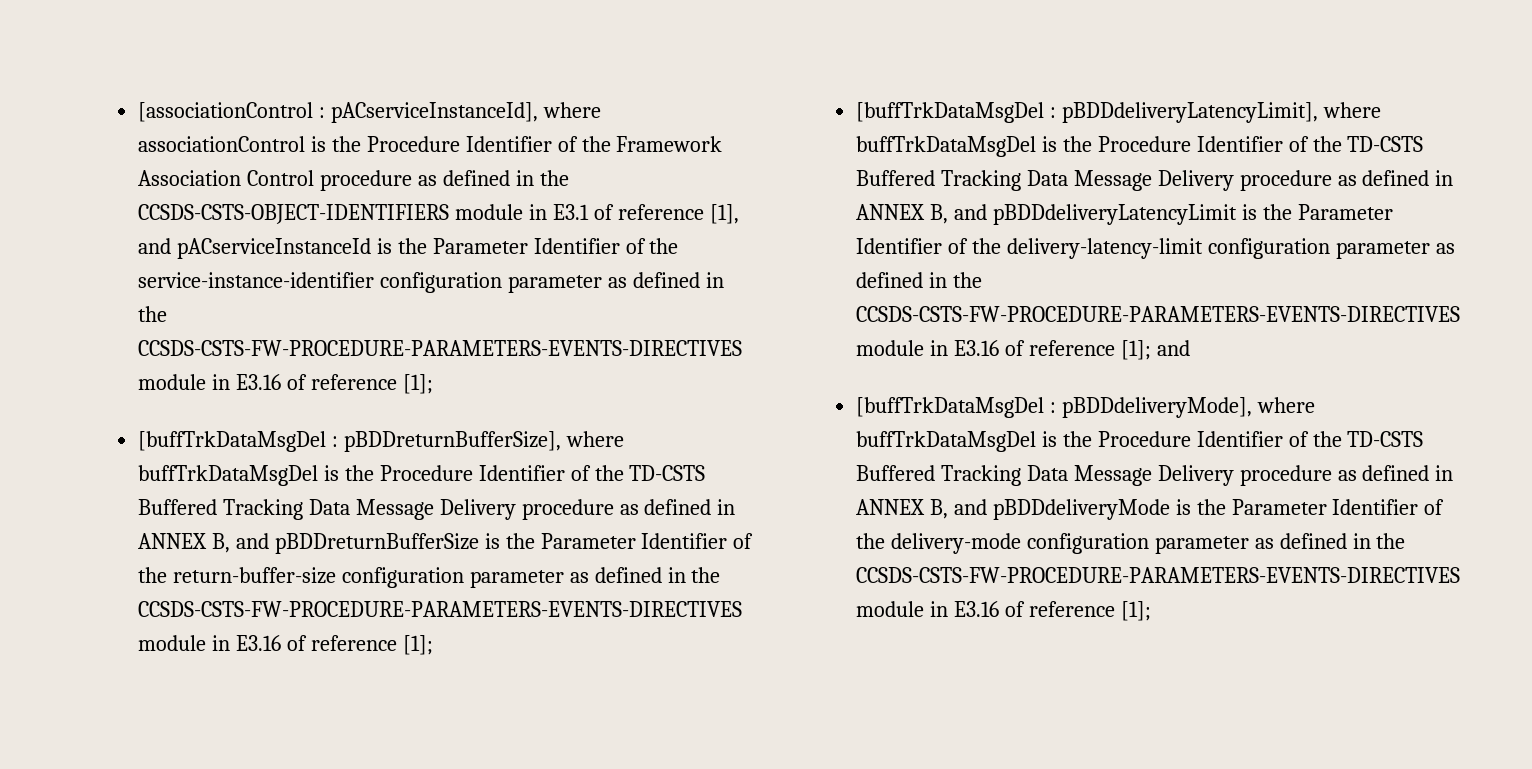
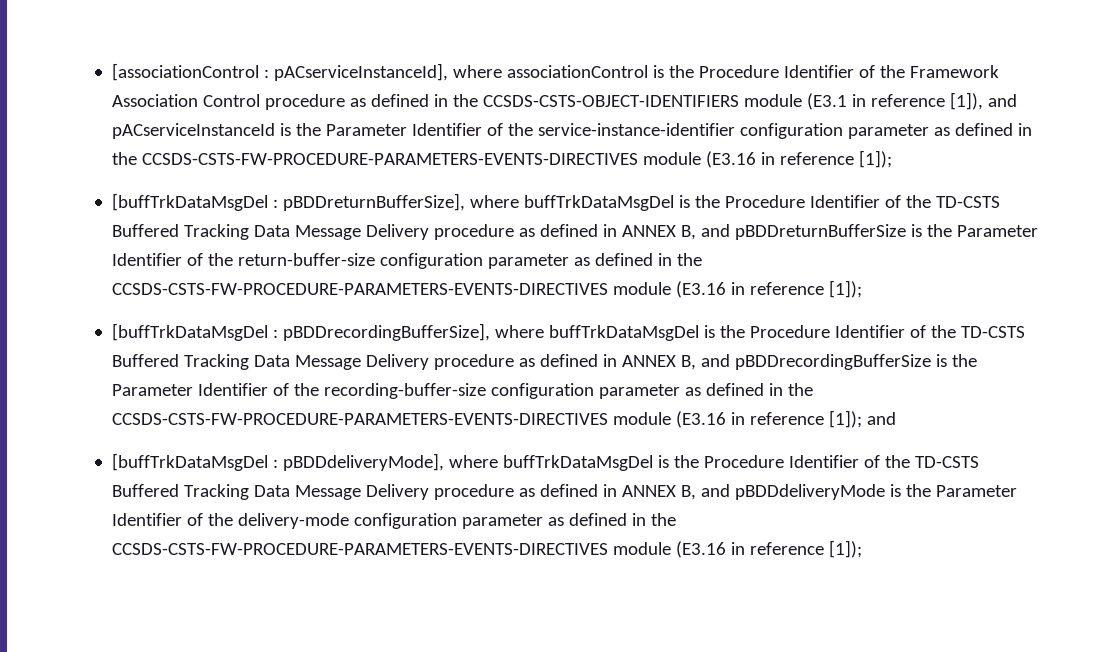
- [associationControl : pACserviceInstanceId], where associationControl is the Procedure Identifier of the Framework Association Control procedure as defined in the CCSDS-CSTS-OBJECT-IDENTIFIERS module in E3.1 of reference [1], and pACserviceInstanceId is the Parameter Identifier of the service-instance-identifier configuration parameter as defined in the CCSDS-CSTS-FW-PROCEDURE-PARAMETERS-EVENTS-DIRECTIVES module in E3.16 of reference [1];
+ [associationControl : pACserviceInstanceId], where associationControl is the Procedure Identifier of the Framework Association Control procedure as defined in the CCSDS-CSTS-OBJECT-IDENTIFIERS module (E3.1 in reference [1]), and pACserviceInstanceId is the Parameter Identifier of the service-instance-identifier configuration parameter as defined in the CCSDS-CSTS-FW-PROCEDURE-PARAMETERS-EVENTS-DIRECTIVES module (E3.16 in reference [1]);
- pBDDreturnBufferSize], where buffTrkDataMsgDel is the Procedure Identifier of the TD-CSTS Buffered Tracking Data Message Delivery procedure as defined in ANNEX B, and pBDDreturnBufferSize is the Parameter Identifier of the return-buffer-size configuration parameter as defined in the CCSDS-CSTS-FW-PROCEDURE-PARAMETERS-EVENTS-DIRECTIVES module in E3.16 of reference [1];
- [buffTrkDataMsgDel : pBDDdeliveryLatencyLimit], where buffTrkDataMsgDel is the Procedure Identifier of the TD-CSTS Buffered Tracking Data Message Delivery procedure as defined in ANNEX B, and pBDDdeliveryLatencyLimit is the Parameter Identifier of the delivery-latency-limit configuration parameter as defined in the CCSDS-CSTS-FW-PROCEDURE-PARAMETERS-EVENTS-DIRECTIVES module in E3.16 of reference [1];
+ pBDDreturnBufferSize], where buffTrkDataMsgDel is the Procedure Identifier of the TD-CSTS Buffered Tracking Data Message Delivery procedure as defined in ANNEX B, and pBDDreturnBufferSize is the Parameter Identifier of the return-buffer-size configuration parameter as defined in the CCSDS-CSTS-FW-PROCEDURE-PARAMETERS-EVENTS-DIRECTIVES module (E3.16 in reference [1]);
+ [buffTrkDataMsgDel : pBDDrecordingBufferSize], where buffTrkDataMsgDel is the Procedure Identifier of the TD-CSTS Buffered Tracking Data Message Delivery procedure as defined in ANNEX B, and pBDDrecordingBufferSize is the Parameter Identifier of the recording-buffer-size configuration parameter as defined in the CCSDS-CSTS-FW-PROCEDURE-PARAMETERS-EVENTS-DIRECTIVES module (E3.16 in reference [1]);
- [buffTrkDataMsgDel : pBDDdeliveryMode], where buffTrkDataMsgDel is the Procedure Identifier of the TD-CSTS Buffered Tracking Data Message Delivery procedure as defined in ANNEX B, and pBDDdeliveryMode is the Parameter Identifier of the delivery-mode configuration parameter as defined in the CCSDS-CSTS-FW-PROCEDURE-PARAMETERS-EVENTS-DIRECTIVES module in E3.16 of reference [1];
+ [buffTrkDataMsgDel : pBDDdeliveryMode], where buffTrkDataMsgDel is the Procedure Identifier of the TD-CSTS Buffered Tracking Data Message Delivery procedure as defined in ANNEX B, and pBDDdeliveryMode is the Parameter Identifier of the delivery-mode configuration parameter as defined in the CCSDS-CSTS-FW-PROCEDURE-PARAMETERS-EVENTS-DIRECTIVES module (E3.16 in reference [1]);

